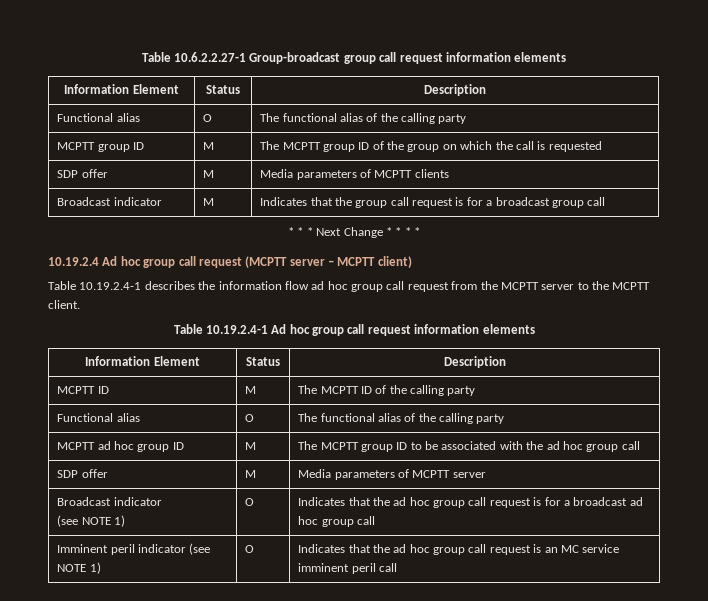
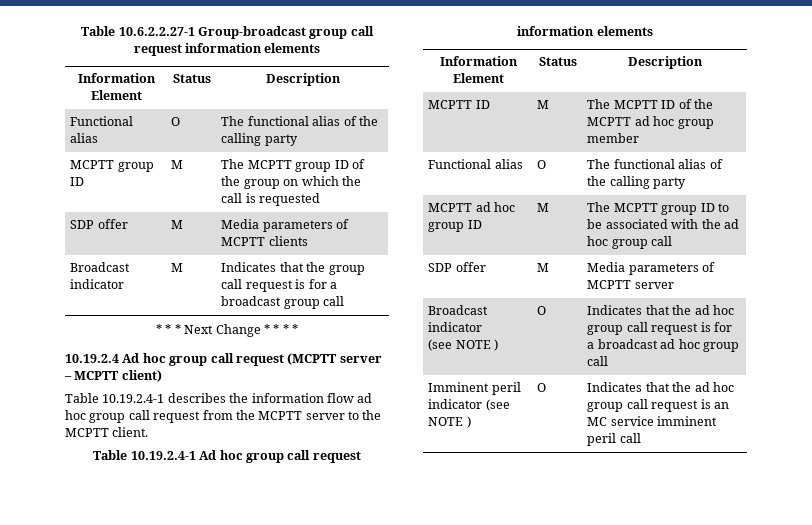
- MCPTT ID | M | The MCPTT ID of the calling party
+ MCPTT ID | M | The MCPTT ID of the MCPTT ad hoc group member
  SDP offer | M | Media parameters of MCPTT server
  Broadcast indicator
- (see NOTE 1) | O | Indicates that the ad hoc group call request is for a broadcast ad hoc group call
+ (see NOTE ) | O | Indicates that the ad hoc group call request is for a broadcast ad hoc group call
- Imminent peril indicator (see NOTE 1) | O | Indicates that the ad hoc group call request is an MC service imminent peril call
+ Imminent peril indicator (see NOTE ) | O | Indicates that the ad hoc group call request is an MC service imminent peril call

